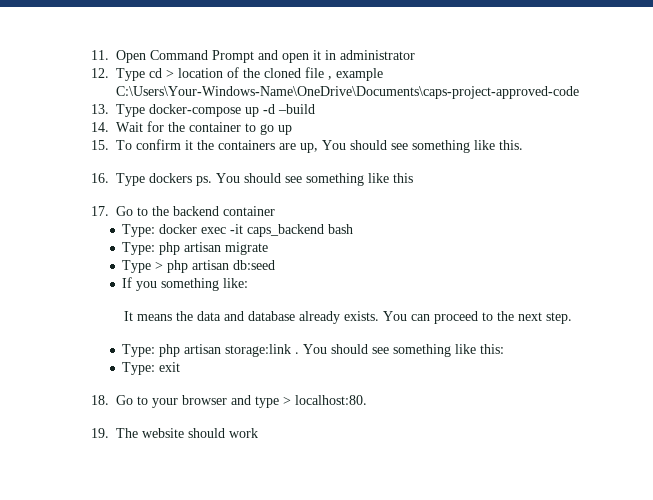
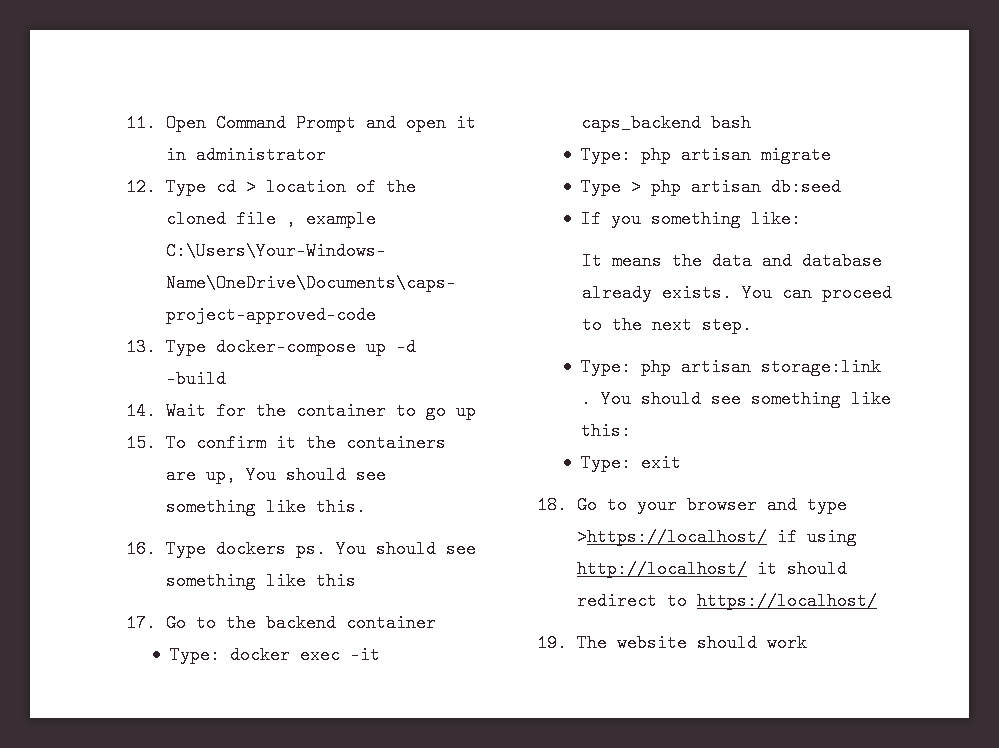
- 18. Go to your browser and type > localhost:80.
+ 18. Go to your browser and type >https://localhost/ if using http://localhost/ it should redirect to https://localhost/

